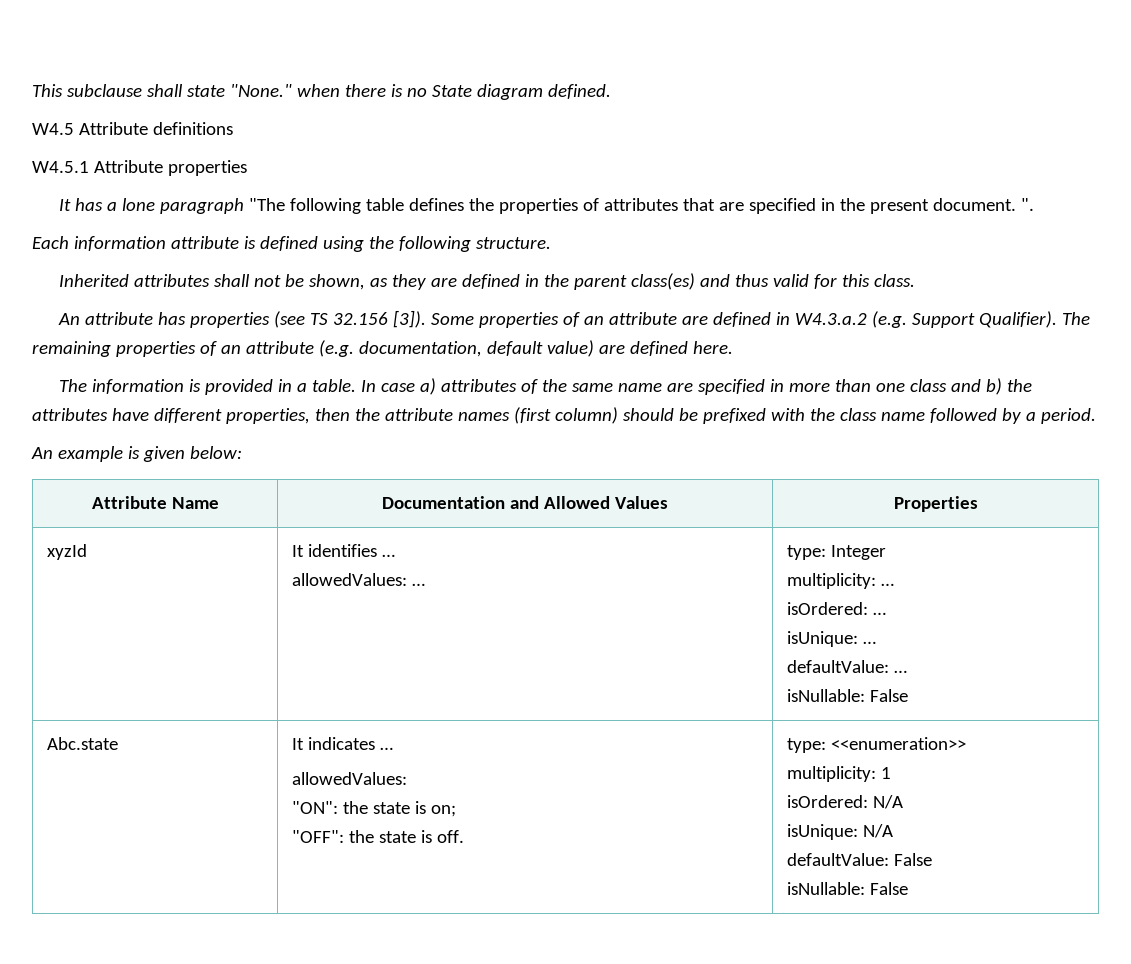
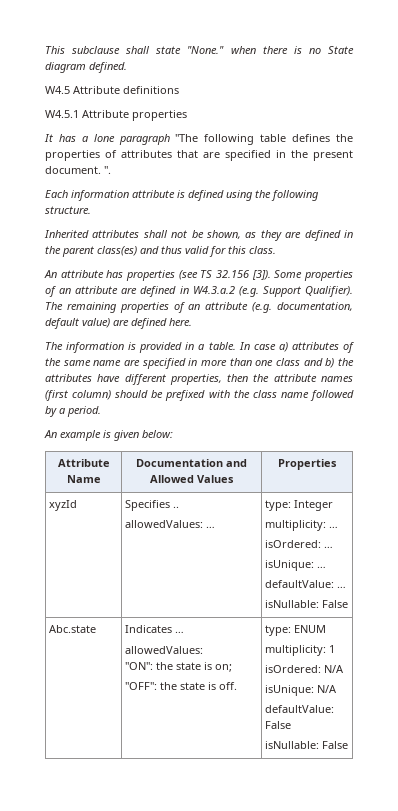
- xyzId | It identifies …
+ xyzId | Specifies ..
- Abc.state | It indicates …
+ Abc.state | Indicates …
  allowedValues:
  "ON": the state is on;
- "OFF": the state is off. | type: <<enumeration>>
+ "OFF": the state is off. | type: ENUM

